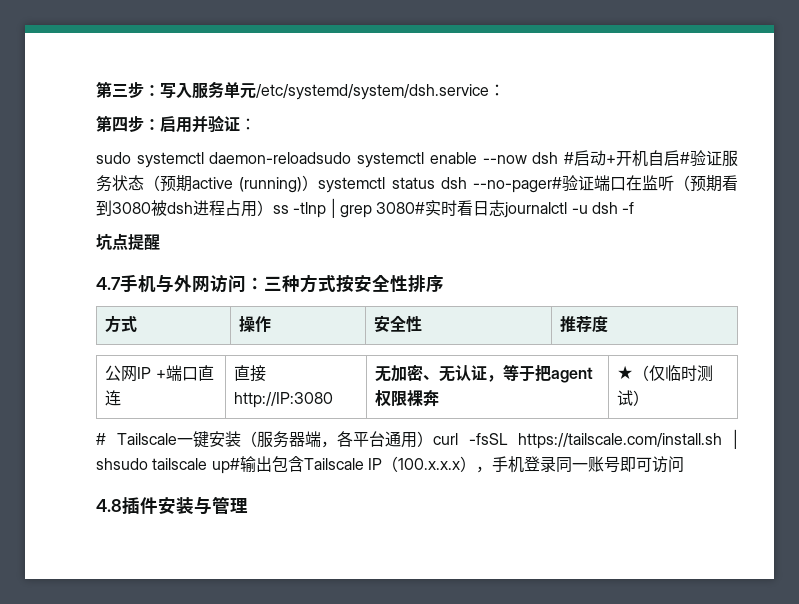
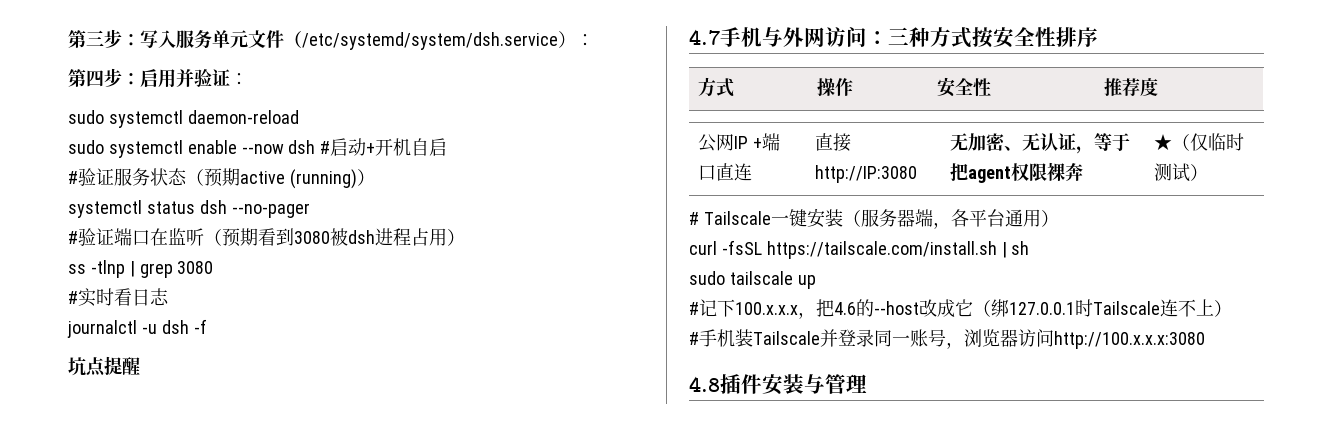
- 第三步：写入服务单元/etc/systemd/system/dsh.service：
+ 第三步：写入服务单元文件（/etc/systemd/system/dsh.service）：
- sudo systemctl daemon-reloadsudo systemctl enable --now dsh #启动+开机自启#验证服务状态（预期active (running)）systemctl status dsh --no-pager#验证端口在监听（预期看到3080被dsh进程占用）ss -tlnp | grep 3080#实时看日志journalctl -u dsh -f
+ sudo systemctl daemon-reload
+ sudo systemctl enable --now dsh #启动+开机自启
+ #验证服务状态（预期active (running)）
+ systemctl status dsh --no-pager
+ #验证端口在监听（预期看到3080被dsh进程占用）
+ ss -tlnp | grep 3080
+ #实时看日志
+ journalctl -u dsh -f
- # Tailscale一键安装（服务器端，各平台通用）curl -fsSL https://tailscale.com/install.sh | shsudo tailscale up#输出包含Tailscale IP（100.x.x.x），手机登录同一账号即可访问
+ # Tailscale一键安装（服务器端，各平台通用）
+ curl -fsSL https://tailscale.com/install.sh | sh
+ sudo tailscale up
+ #记下100.x.x.x，把4.6的--host改成它（绑127.0.0.1时Tailscale连不上）
+ #手机装Tailscale并登录同一账号，浏览器访问http://100.x.x.x:3080

